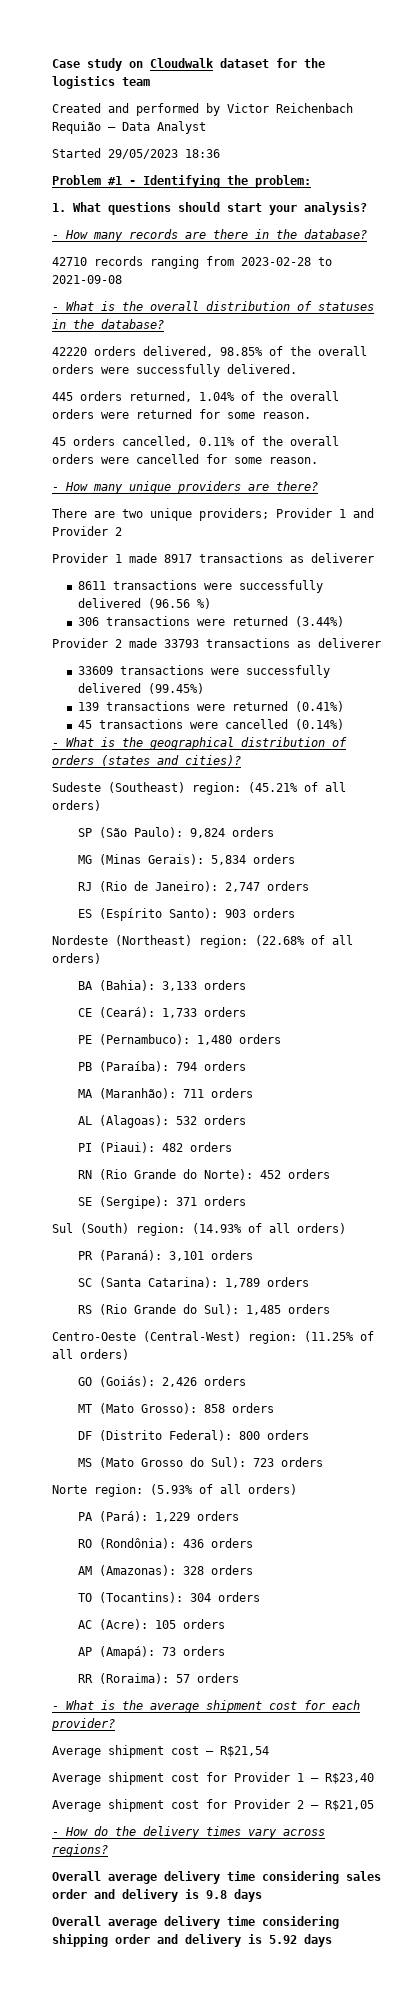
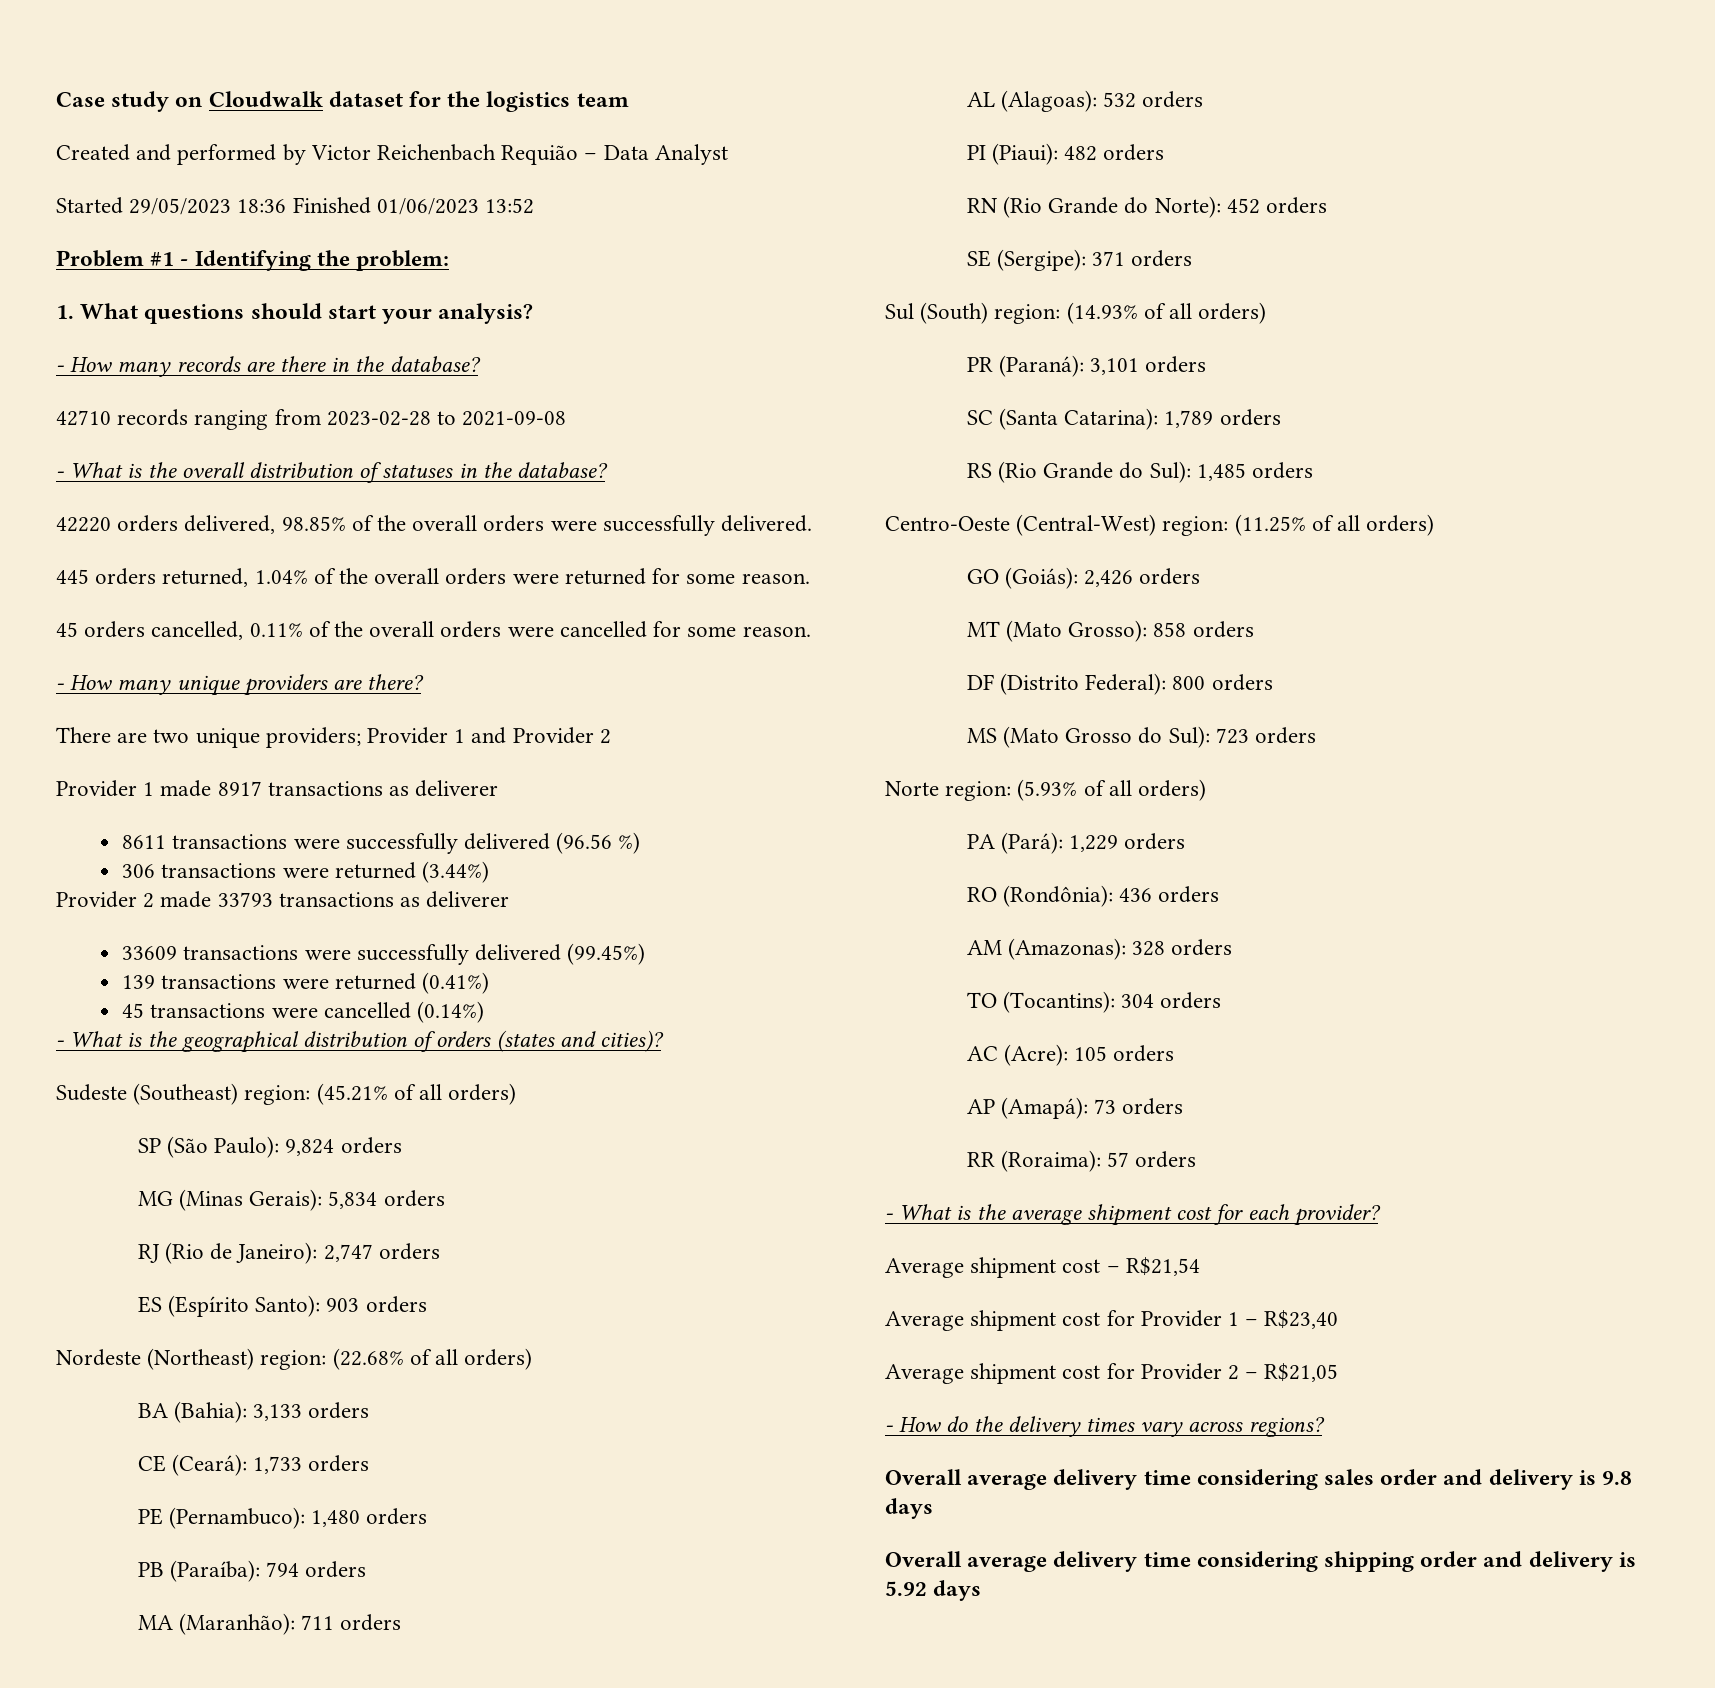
- Started 29/05/2023 18:36
+ Started 29/05/2023 18:36 Finished 01/06/2023 13:52

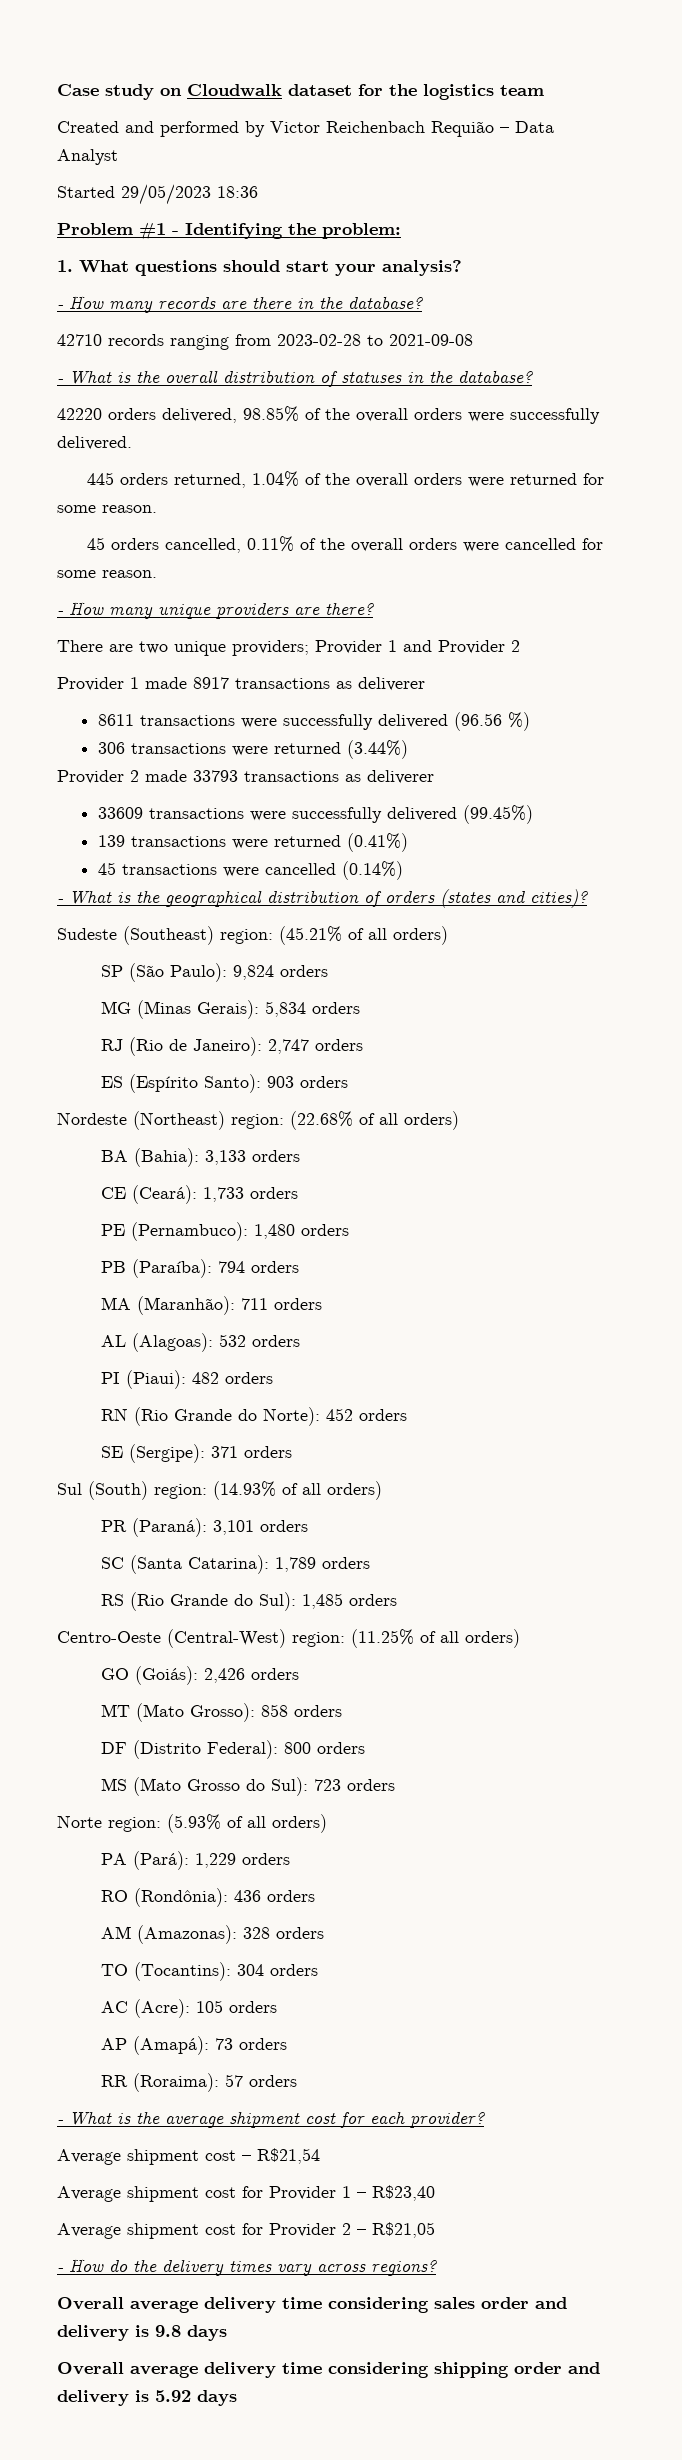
- Started 29/05/2023 18:36 Finished 01/06/2023 13:52
+ Started 29/05/2023 18:36

